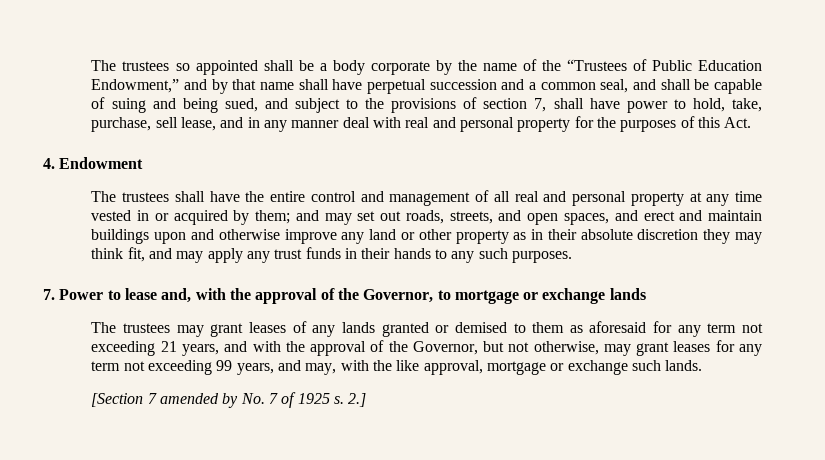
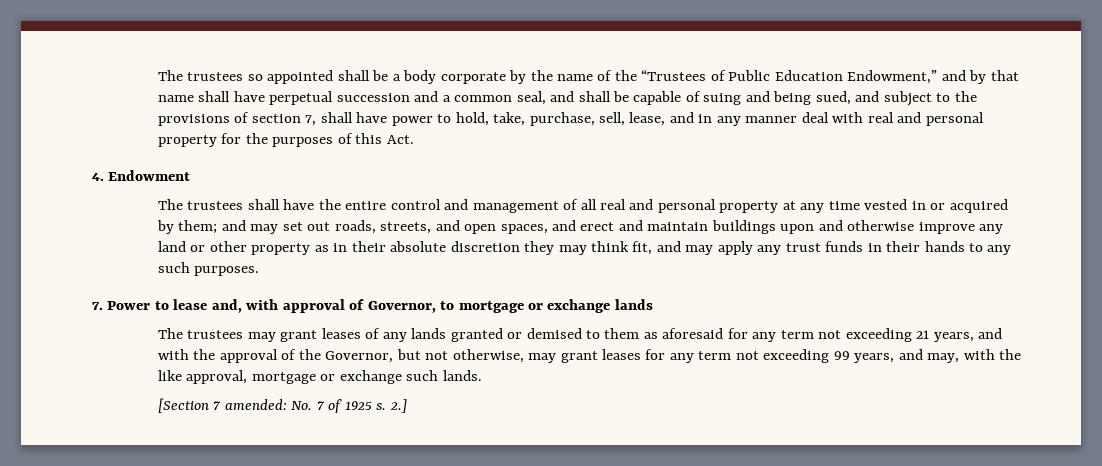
- The trustees so appointed shall be a body corporate by the name of the “Trustees of Public Education Endowment,” and by that name shall have perpetual succession and a common seal, and shall be capable of suing and being sued, and subject to the provisions of section 7, shall have power to hold, take, purchase, sell lease, and in any manner deal with real and personal property for the purposes of this Act.
+ The trustees so appointed shall be a body corporate by the name of the “Trustees of Public Education Endowment,” and by that name shall have perpetual succession and a common seal, and shall be capable of suing and being sued, and subject to the provisions of section 7, shall have power to hold, take, purchase, sell, lease, and in any manner deal with real and personal property for the purposes of this Act.
- 7. Power to lease and, with the approval of the Governor, to mortgage or exchange lands
+ 7. Power to lease and, with approval of Governor, to mortgage or exchange lands
- [Section 7 amended by No. 7 of 1925 s.
+ [Section 7 amended: No. 7 of 1925 s.

